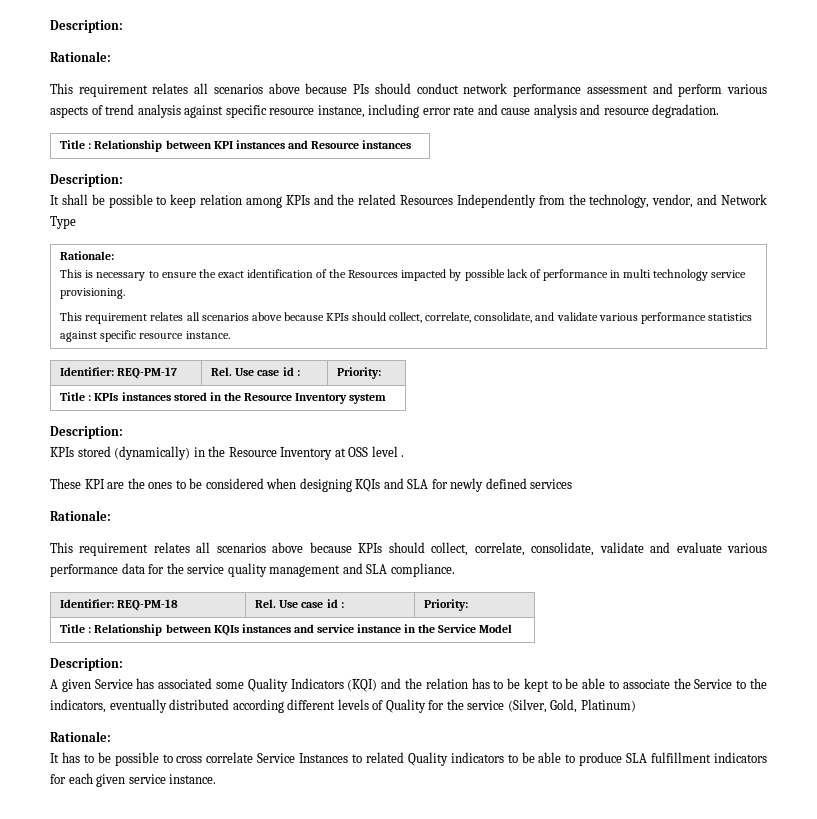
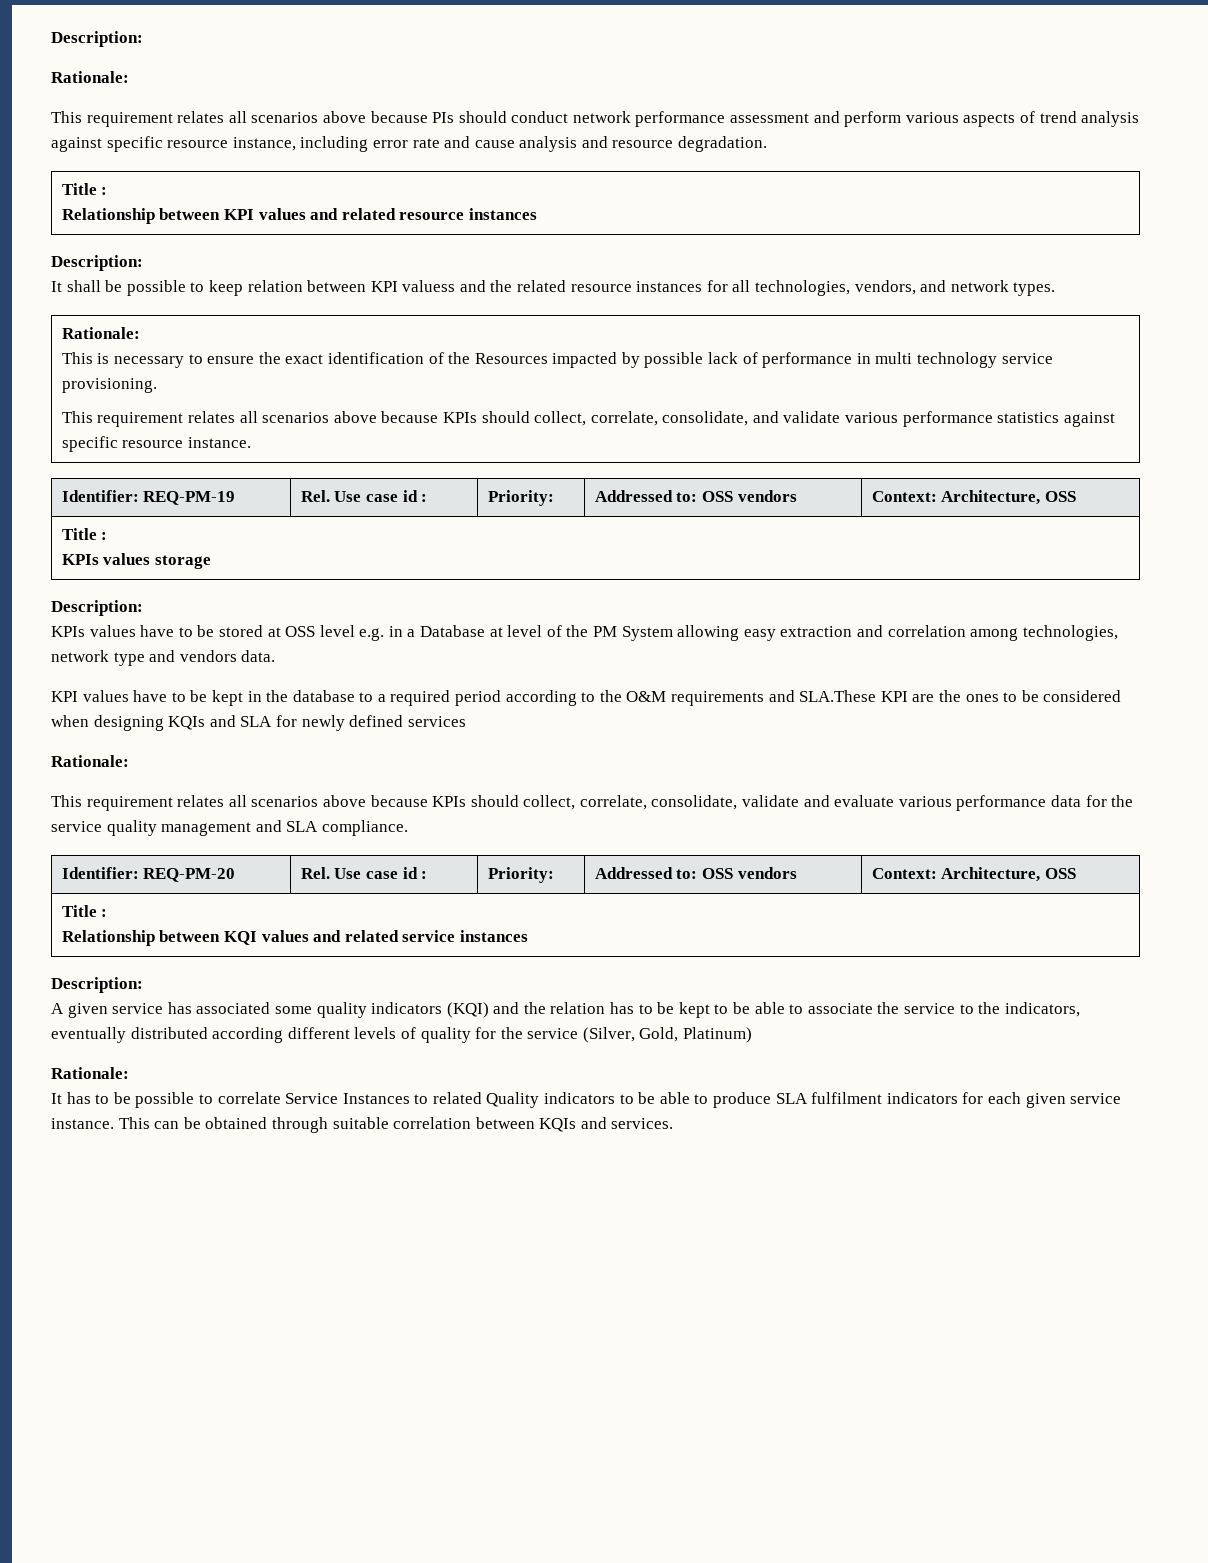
  This requirement relates all scenarios above because PIs should conduct network performance assessment and perform various aspects of trend analysis against specific resource instance, including error rate and cause analysis and resource degradation.
- Title : Relationship between KPI instances and Resource instances
+ Title :
+ Relationship between KPI values and related resource instances
- It shall be possible to keep relation among KPIs and the related Resources Independently from the technology, vendor, and Network Type
+ It shall be possible to keep relation between KPI valuess and the related resource instances for all technologies, vendors, and network types.
- Identifier: REQ-PM-17 | Rel. Use case id : | Priority:
- Title : KPIs instances stored in the Resource Inventory system
+ Identifier: REQ-PM-19 | Rel. Use case id : | Priority: | Addressed to: OSS vendors | Context: Architecture, OSS
+ Title :
+ KPIs values storage
  Description:
- KPIs stored (dynamically) in the Resource Inventory at OSS level .
- These KPI are the ones to be considered when designing KQIs and SLA for newly defined services
+ KPIs values have to be stored at OSS level e.g. in a Database at level of the PM System allowing easy extraction and correlation among technologies, network type and vendors data.
+ KPI values have to be kept in the database to a required period according to the O&M requirements and SLA.These KPI are the ones to be considered when designing KQIs and SLA for newly defined services
- Identifier: REQ-PM-18 | Rel. Use case id : | Priority:
- Title : Relationship between KQIs instances and service instance in the Service Model
+ Identifier: REQ-PM-20 | Rel. Use case id : | Priority: | Addressed to: OSS vendors | Context: Architecture, OSS
+ Title :
+ Relationship between KQI values and related service instances
- A given Service has associated some Quality Indicators (KQI) and the relation has to be kept to be able to associate the Service to the indicators, eventually distributed according different levels of Quality for the service (Silver, Gold, Platinum)
+ A given service has associated some quality indicators (KQI) and the relation has to be kept to be able to associate the service to the indicators, eventually distributed according different levels of quality for the service (Silver, Gold, Platinum)
- It has to be possible to cross correlate Service Instances to related Quality indicators to be able to produce SLA fulfillment indicators for each given service instance.
+ It has to be possible to correlate Service Instances to related Quality indicators to be able to produce SLA fulfilment indicators for each given service instance.
+ This can be obtained through suitable correlation between KQIs and services.

